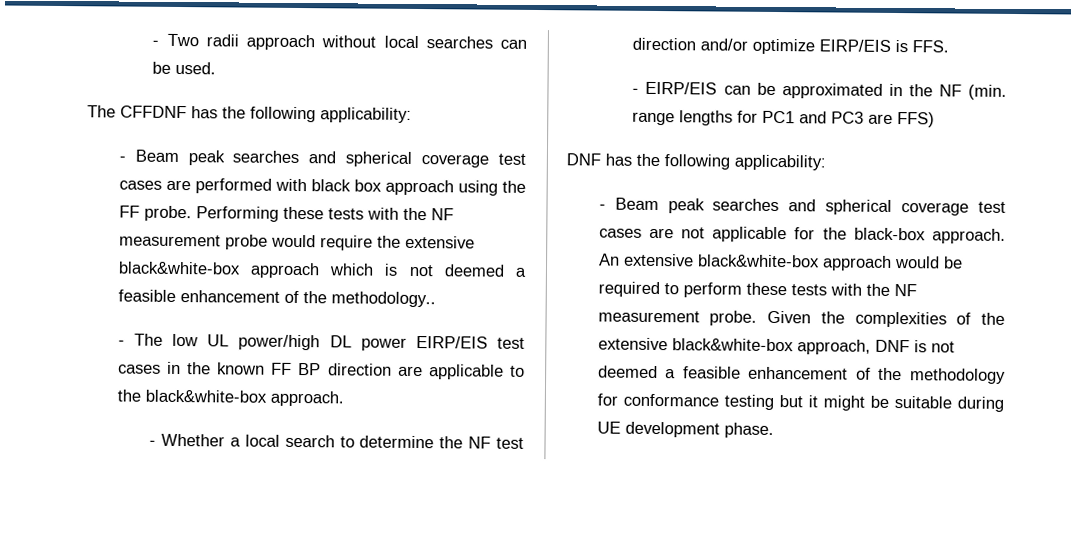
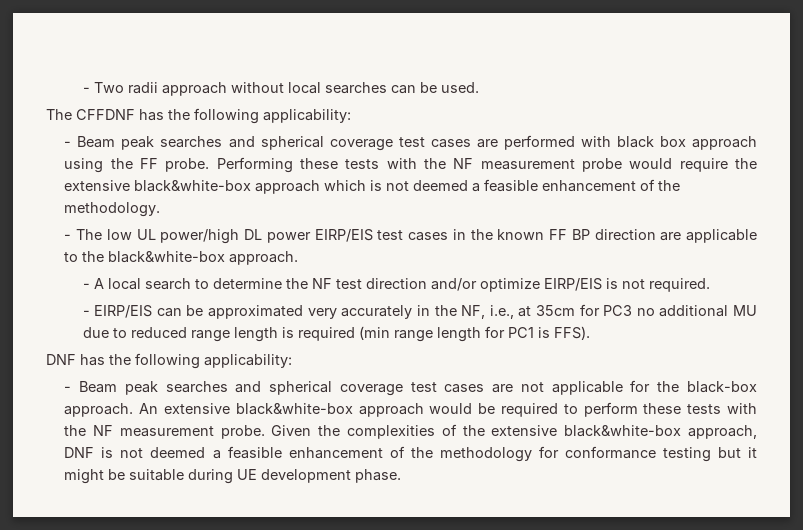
- Performing these tests with the NF measurement probe would require the extensive black&white-box approach which is not deemed a feasible enhancement of the methodology..
+ Performing these tests with the NF measurement probe would require the extensive black&white-box approach which is not deemed a feasible enhancement of the methodology.
- - Whether a local search to determine the NF test direction and/or optimize EIRP/EIS is FFS.
+ - A local search to determine the NF test direction and/or optimize EIRP/EIS is not required.
- - EIRP/EIS can be approximated in the NF (min. range lengths for PC1 and PC3 are FFS)
+ - EIRP/EIS can be approximated very accurately in the NF, i.e., at 35cm for PC3 no additional MU due to reduced range length is required (min range length for PC1 is FFS).

